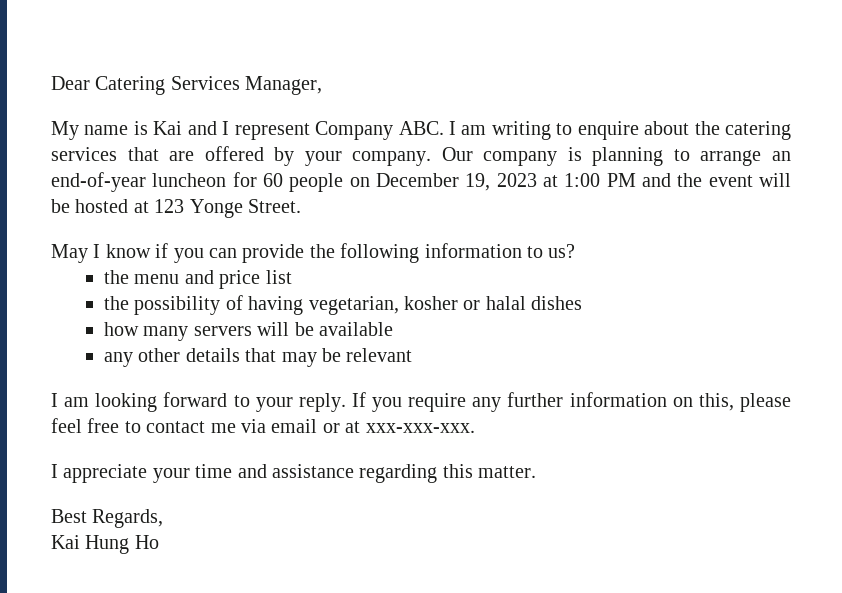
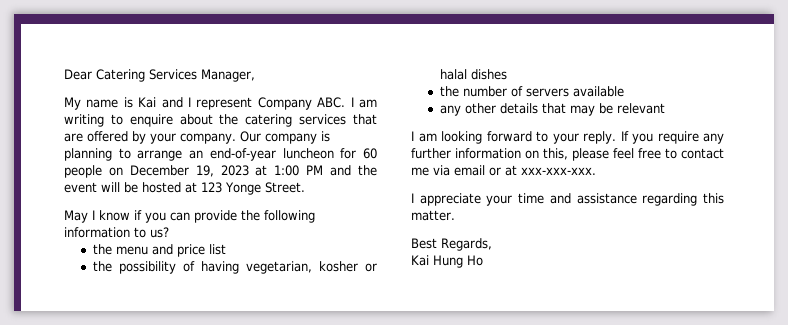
- how many servers will be available
+ the number of servers available

